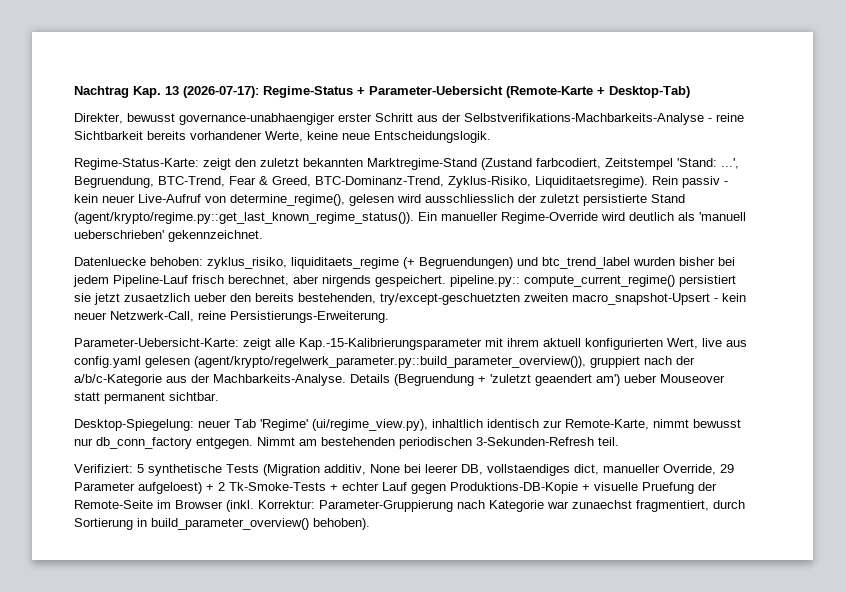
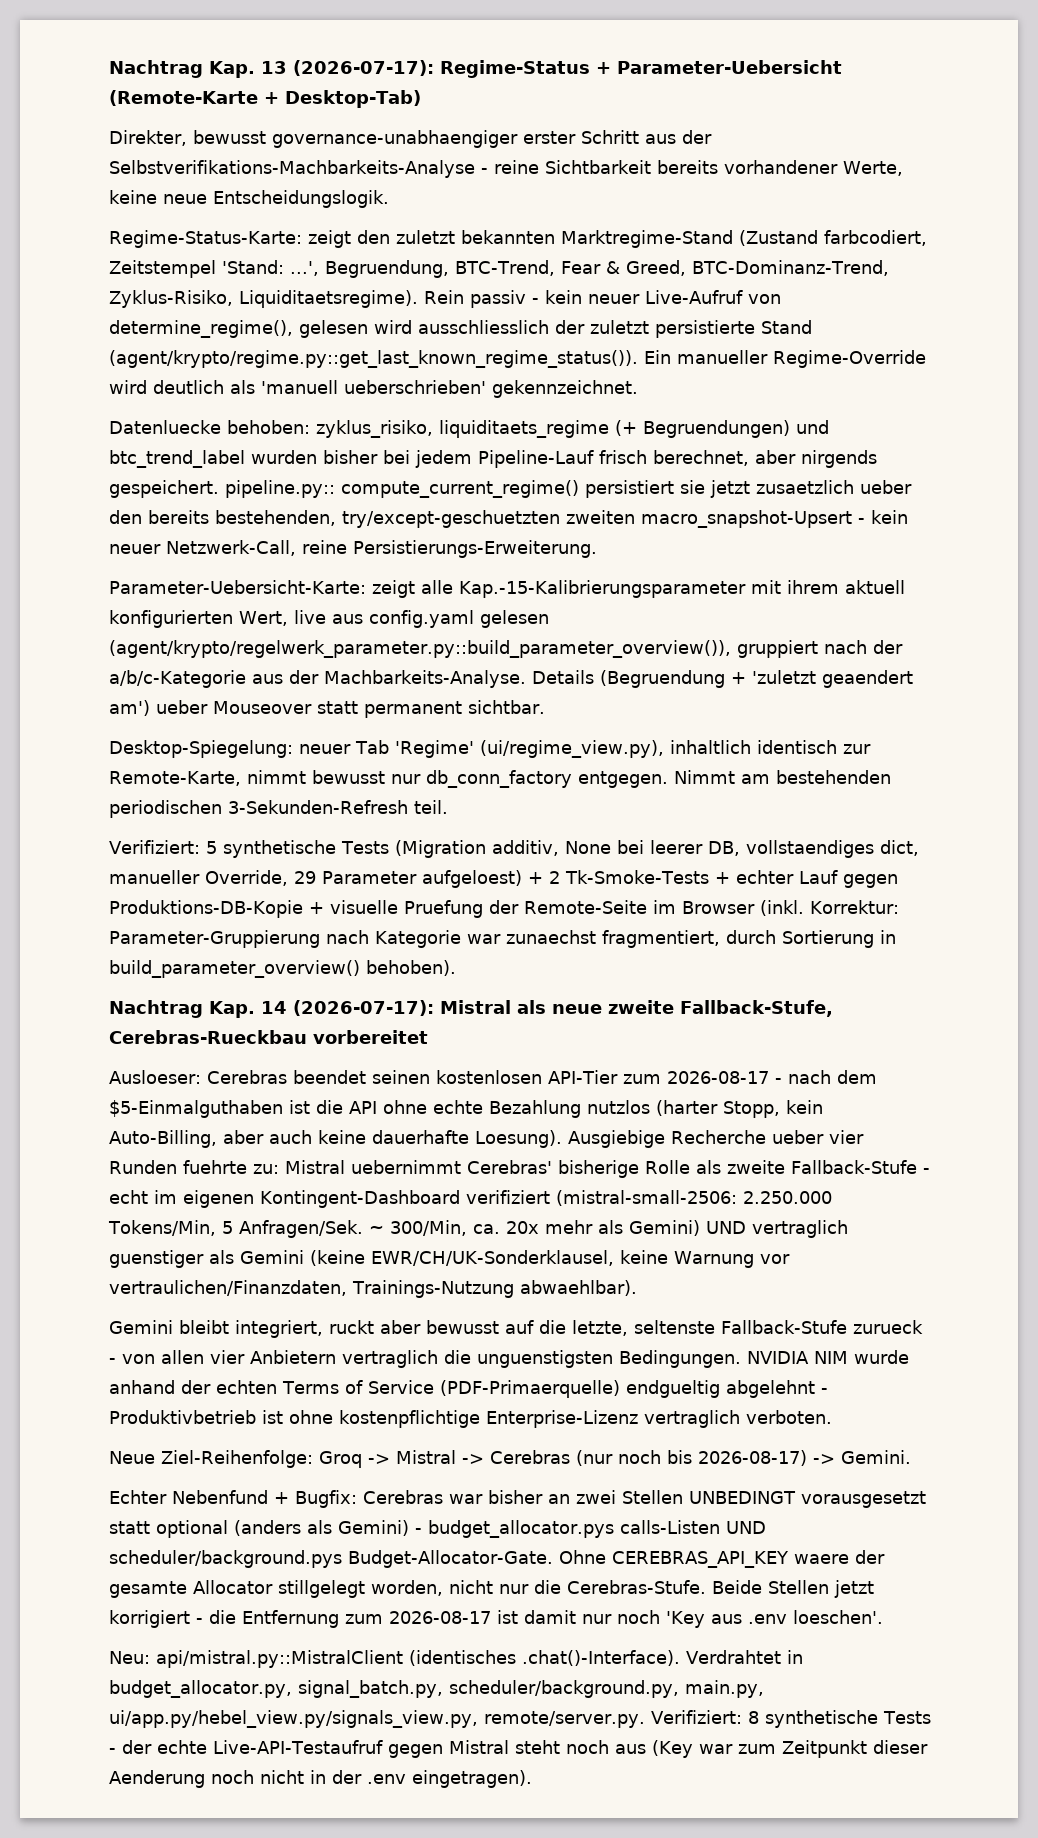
+ Nachtrag Kap. 14 (2026-07-17): Mistral als neue zweite Fallback-Stufe, Cerebras-Rueckbau vorbereitet
+ Ausloeser: Cerebras beendet seinen kostenlosen API-Tier zum 2026-08-17 - nach dem $5-Einmalguthaben ist die API ohne echte Bezahlung nutzlos (harter Stopp, kein Auto-Billing, aber auch keine dauerhafte Loesung). Ausgiebige Recherche ueber vier Runden fuehrte zu: Mistral uebernimmt Cerebras' bisherige Rolle als zweite Fallback-Stufe - echt im eigenen Kontingent-Dashboard verifiziert (mistral-small-2506: 2.250.000 Tokens/Min, 5 Anfragen/Sek. ~ 300/Min, ca. 20x mehr als Gemini) UND vertraglich guenstiger als Gemini (keine EWR/CH/UK-Sonderklausel, keine Warnung vor vertraulichen/Finanzdaten, Trainings-Nutzung abwaehlbar).
+ Gemini bleibt integriert, ruckt aber bewusst auf die letzte, seltenste Fallback-Stufe zurueck - von allen vier Anbietern vertraglich die unguenstigsten Bedingungen. NVIDIA NIM wurde anhand der echten Terms of Service (PDF-Primaerquelle) endgueltig abgelehnt - Produktivbetrieb ist ohne kostenpflichtige Enterprise-Lizenz vertraglich verboten.
+ Neue Ziel-Reihenfolge: Groq -> Mistral -> Cerebras (nur noch bis 2026-08-17) -> Gemini.
+ Echter Nebenfund + Bugfix: Cerebras war bisher an zwei Stellen UNBEDINGT vorausgesetzt statt optional (anders als Gemini) - budget_allocator.pys calls-Listen UND scheduler/background.pys Budget-Allocator-Gate. Ohne CEREBRAS_API_KEY waere der gesamte Allocator stillgelegt worden, nicht nur die Cerebras-Stufe. Beide Stellen jetzt korrigiert - die Entfernung zum 2026-08-17 ist damit nur noch 'Key aus .env loeschen'.
+ Neu: api/mistral.py::MistralClient (identisches .chat()-Interface). Verdrahtet in budget_allocator.py, signal_batch.py, scheduler/background.py, main.py, ui/app.py/hebel_view.py/signals_view.py, remote/server.py. Verifiziert: 8 synthetische Tests - der echte Live-API-Testaufruf gegen Mistral steht noch aus (Key war zum Zeitpunkt dieser Aenderung noch nicht in der .env eingetragen).

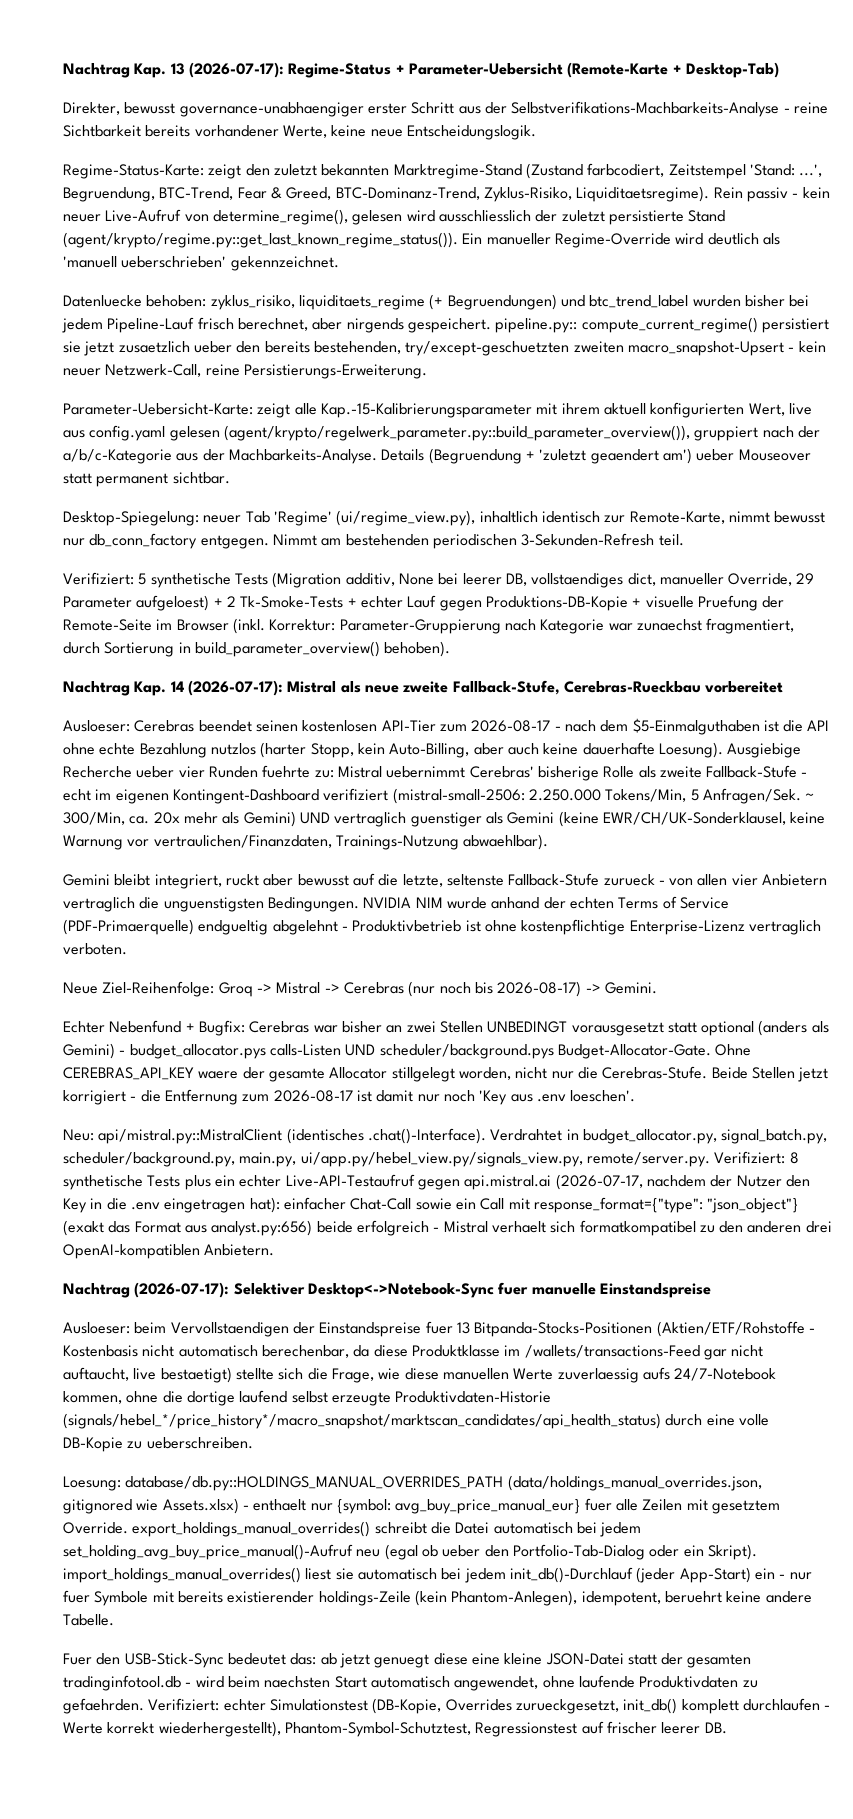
- Neu: api/mistral.py::MistralClient (identisches .chat()-Interface). Verdrahtet in budget_allocator.py, signal_batch.py, scheduler/background.py, main.py, ui/app.py/hebel_view.py/signals_view.py, remote/server.py. Verifiziert: 8 synthetische Tests - der echte Live-API-Testaufruf gegen Mistral steht noch aus (Key war zum Zeitpunkt dieser Aenderung noch nicht in der .env eingetragen).
+ Neu: api/mistral.py::MistralClient (identisches .chat()-Interface). Verdrahtet in budget_allocator.py, signal_batch.py, scheduler/background.py, main.py, ui/app.py/hebel_view.py/signals_view.py, remote/server.py. Verifiziert: 8 synthetische Tests plus ein echter Live-API-Testaufruf gegen api.mistral.ai (2026-07-17, nachdem der Nutzer den Key in die .env eingetragen hat): einfacher Chat-Call sowie ein Call mit response_format={"type": "json_object"} (exakt das Format aus analyst.py:656) beide erfolgreich - Mistral verhaelt sich formatkompatibel zu den anderen drei OpenAI-kompatiblen Anbietern.
+ Nachtrag (2026-07-17): Selektiver Desktop<->Notebook-Sync fuer manuelle Einstandspreise
+ Ausloeser: beim Vervollstaendigen der Einstandspreise fuer 13 Bitpanda-Stocks-Positionen (Aktien/ETF/Rohstoffe - Kostenbasis nicht automatisch berechenbar, da diese Produktklasse im /wallets/transactions-Feed gar nicht auftaucht, live bestaetigt) stellte sich die Frage, wie diese manuellen Werte zuverlaessig aufs 24/7-Notebook kommen, ohne die dortige laufend selbst erzeugte Produktivdaten-Historie (signals/hebel_*/price_history*/macro_snapshot/marktscan_candidates/api_health_status) durch eine volle DB-Kopie zu ueberschreiben.
+ Loesung: database/db.py::HOLDINGS_MANUAL_OVERRIDES_PATH (data/holdings_manual_overrides.json, gitignored wie Assets.xlsx) - enthaelt nur {symbol: avg_buy_price_manual_eur} fuer alle Zeilen mit gesetztem Override. export_holdings_manual_overrides() schreibt die Datei automatisch bei jedem set_holding_avg_buy_price_manual()-Aufruf neu (egal ob ueber den Portfolio-Tab-Dialog oder ein Skript). import_holdings_manual_overrides() liest sie automatisch bei jedem init_db()-Durchlauf (jeder App-Start) ein - nur fuer Symbole mit bereits existierender holdings-Zeile (kein Phantom-Anlegen), idempotent, beruehrt keine andere Tabelle.
+ Fuer den USB-Stick-Sync bedeutet das: ab jetzt genuegt diese eine kleine JSON-Datei statt der gesamten tradinginfotool.db - wird beim naechsten Start automatisch angewendet, ohne laufende Produktivdaten zu gefaehrden. Verifiziert: echter Simulationstest (DB-Kopie, Overrides zurueckgesetzt, init_db() komplett durchlaufen - Werte korrekt wiederhergestellt), Phantom-Symbol-Schutztest, Regressionstest auf frischer leerer DB.

